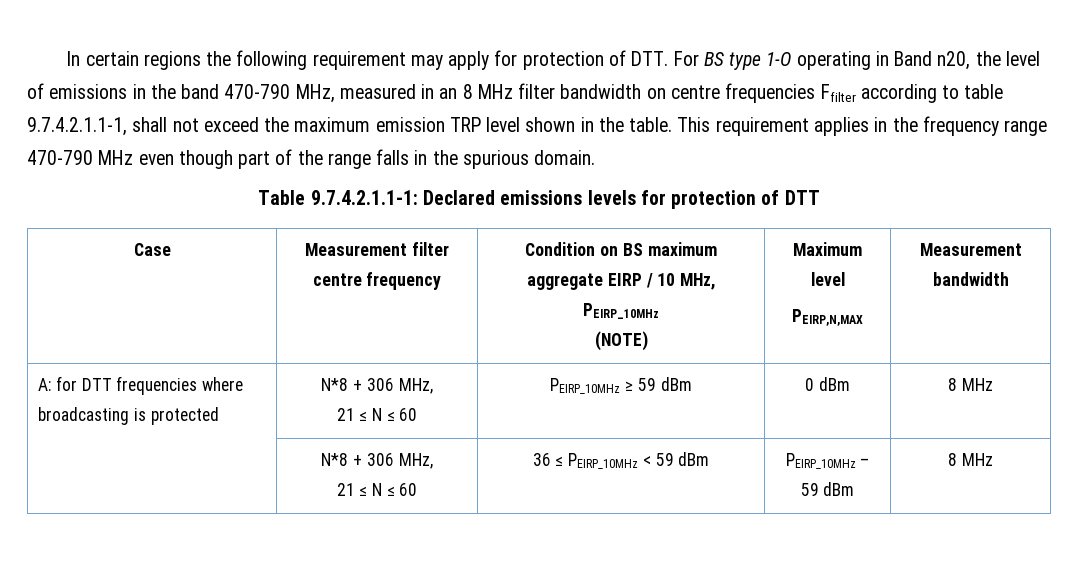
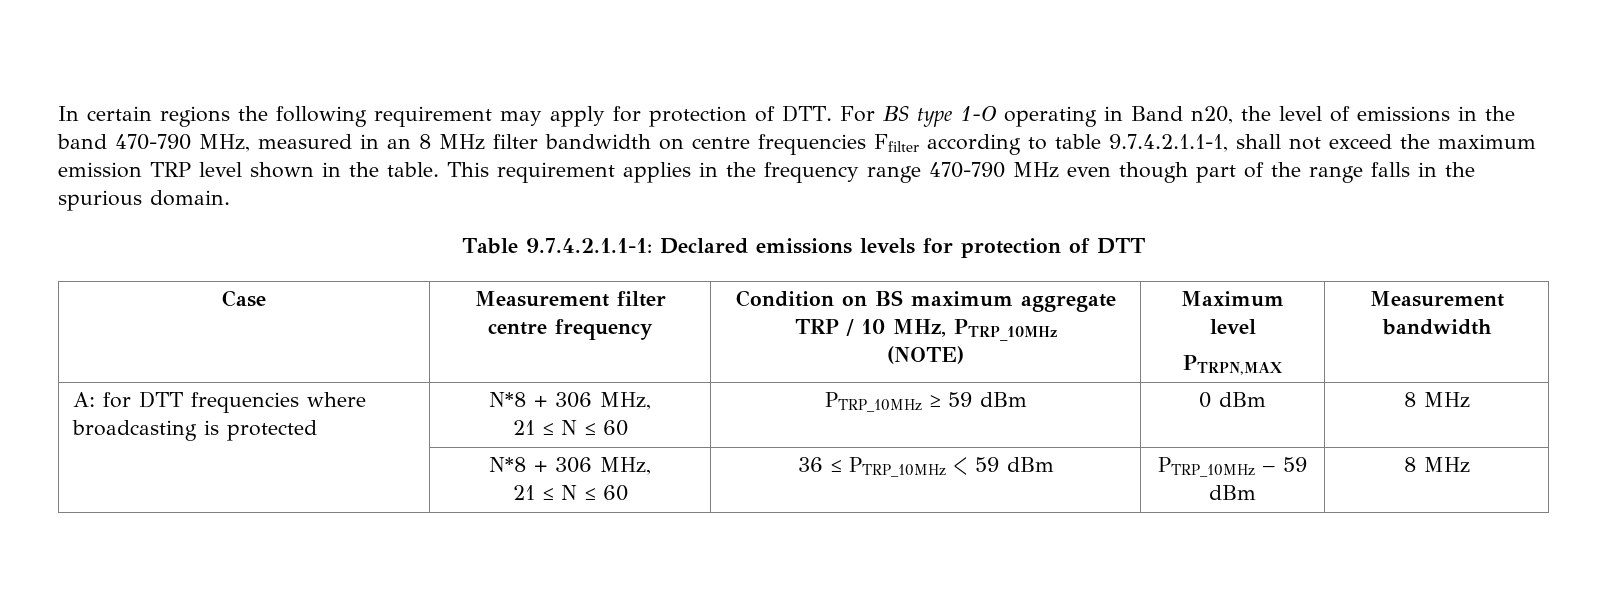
- Case | Measurement filter centre frequency | Condition on BS maximum aggregate EIRP / 10 MHz, PEIRP_10MHz
+ Case | Measurement filter centre frequency | Condition on BS maximum aggregate TRP / 10 MHz, PTRP_10MHz
  (NOTE) | Maximum level
- PEIRP,N,MAX | Measurement bandwidth
+ PTRPN,MAX | Measurement bandwidth
  A: for DTT frequencies where broadcasting is protected | N*8 + 306 MHz,
- 21 ≤ N ≤ 60 | PEIRP_10MHz ≥ 59 dBm | 0 dBm | 8 MHz
+ 21 ≤ N ≤ 60 | PTRP_10MHz ≥ 59 dBm | 0 dBm | 8 MHz
  | N*8 + 306 MHz,
- 21 ≤ N ≤ 60 | 36 ≤ PEIRP_10MHz < 59 dBm | PEIRP_10MHz – 59 dBm | 8 MHz
+ 21 ≤ N ≤ 60 | 36 ≤ PTRP_10MHz < 59 dBm | PTRP_10MHz – 59 dBm | 8 MHz

